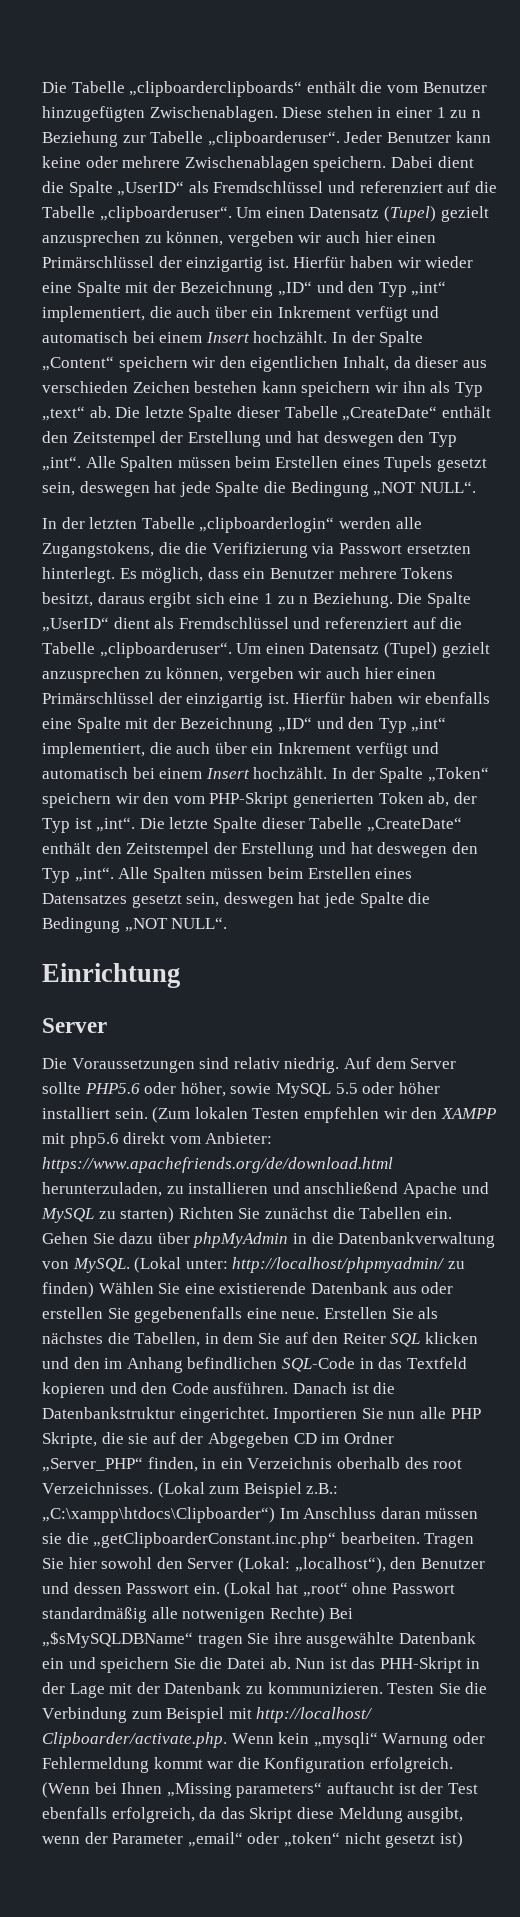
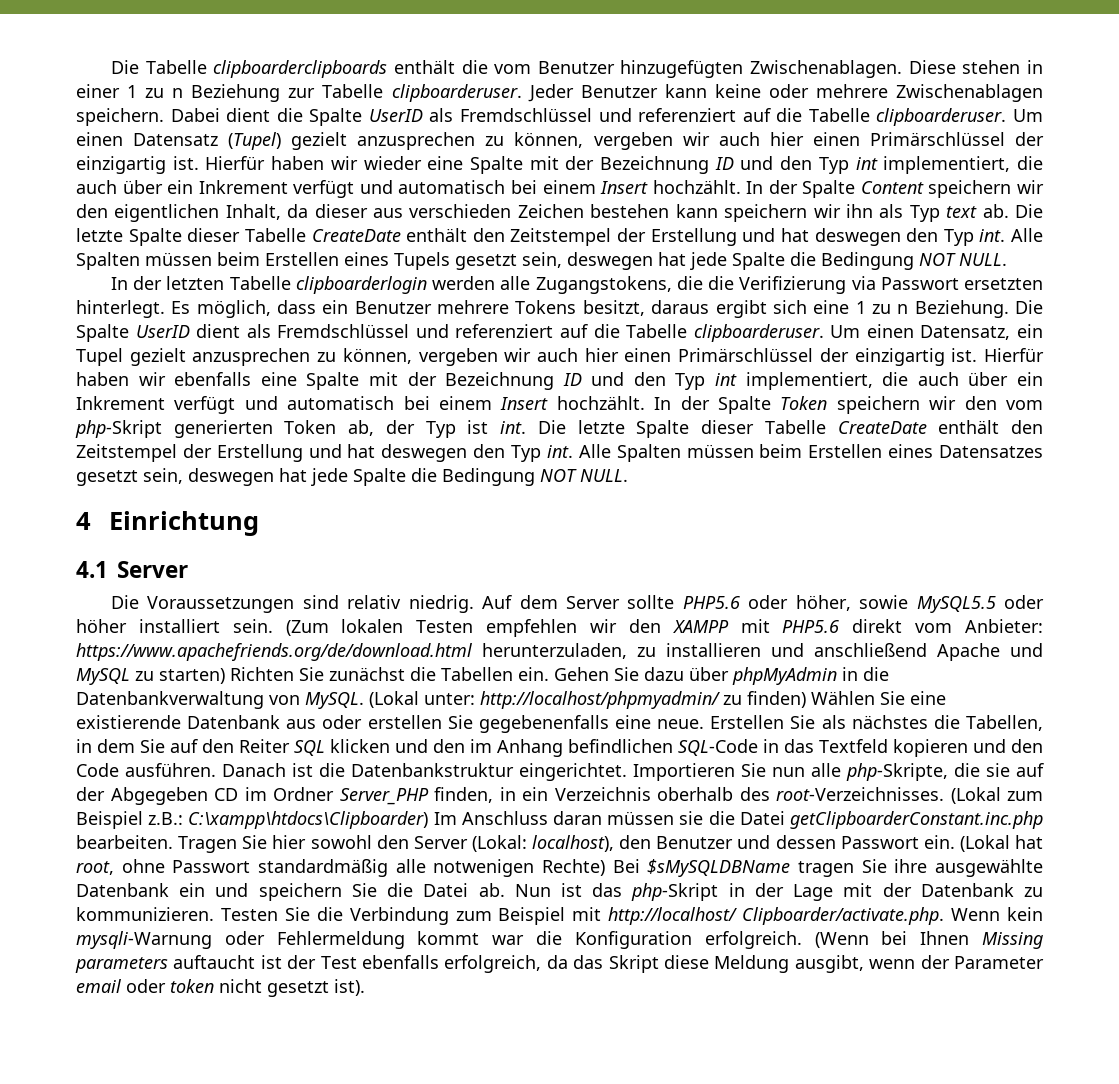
- Die Tabelle „clipboarderclipboards“ enthält die vom Benutzer hinzugefügten Zwischenablagen.
+ Die Tabelle clipboarderclipboards enthält die vom Benutzer hinzugefügten Zwischenablagen.
- Diese stehen in einer 1 zu n Beziehung zur Tabelle „clipboarderuser“.
+ Diese stehen in einer 1 zu n Beziehung zur Tabelle clipboarderuser.
- Dabei dient die Spalte „UserID“ als Fremdschlüssel und referenziert auf die Tabelle „clipboarderuser“.
+ Dabei dient die Spalte UserID als Fremdschlüssel und referenziert auf die Tabelle clipboarderuser.
- Hierfür haben wir wieder eine Spalte mit der Bezeichnung „ID“ und den Typ „int“ implementiert, die auch über ein Inkrement verfügt und automatisch bei einem Insert hochzählt.
+ Hierfür haben wir wieder eine Spalte mit der Bezeichnung ID und den Typ int implementiert, die auch über ein Inkrement verfügt und automatisch bei einem Insert hochzählt.
- In der Spalte „Content“ speichern wir den eigentlichen Inhalt, da dieser aus verschieden Zeichen bestehen kann speichern wir ihn als Typ „text“ ab. Die letzte Spalte dieser Tabelle „CreateDate“ enthält den Zeitstempel der Erstellung und hat deswegen den Typ „int“.
+ In der Spalte Content speichern wir den eigentlichen Inhalt, da dieser aus verschieden Zeichen bestehen kann speichern wir ihn als Typ text ab. Die letzte Spalte dieser Tabelle CreateDate enthält den Zeitstempel der Erstellung und hat deswegen den Typ int.
- Alle Spalten müssen beim Erstellen eines Tupels gesetzt sein, deswegen hat jede Spalte die Bedingung „NOT NULL“.
+ Alle Spalten müssen beim Erstellen eines Tupels gesetzt sein, deswegen hat jede Spalte die Bedingung NOT NULL.
- In der letzten Tabelle „clipboarderlogin“ werden alle Zugangstokens, die die Verifizierung via Passwort ersetzten hinterlegt.
+ In der letzten Tabelle clipboarderlogin werden alle Zugangstokens, die die Verifizierung via Passwort ersetzten hinterlegt.
- Die Spalte „UserID“ dient als Fremdschlüssel und referenziert auf die Tabelle „clipboarderuser“. Um einen Datensatz (Tupel) gezielt anzusprechen zu können, vergeben wir auch hier einen Primärschlüssel der einzigartig ist.
+ Die Spalte UserID dient als Fremdschlüssel und referenziert auf die Tabelle clipboarderuser. Um einen Datensatz, ein Tupel gezielt anzusprechen zu können, vergeben wir auch hier einen Primärschlüssel der einzigartig ist.
- Hierfür haben wir ebenfalls eine Spalte mit der Bezeichnung „ID“ und den Typ „int“ implementiert, die auch über ein Inkrement verfügt und automatisch bei einem Insert hochzählt.
+ Hierfür haben wir ebenfalls eine Spalte mit der Bezeichnung ID und den Typ int implementiert, die auch über ein Inkrement verfügt und automatisch bei einem Insert hochzählt.
- In der Spalte „Token“ speichern wir den vom PHP-Skript generierten Token ab, der Typ ist „int“. Die letzte Spalte dieser Tabelle „CreateDate“ enthält den Zeitstempel der Erstellung und hat deswegen den Typ „int“.
+ In der Spalte Token speichern wir den vom php-Skript generierten Token ab, der Typ ist int. Die letzte Spalte dieser Tabelle CreateDate enthält den Zeitstempel der Erstellung und hat deswegen den Typ int.
- Alle Spalten müssen beim Erstellen eines Datensatzes gesetzt sein, deswegen hat jede Spalte die Bedingung „NOT NULL“.
- Einrichtung
- Server
+ Alle Spalten müssen beim Erstellen eines Datensatzes gesetzt sein, deswegen hat jede Spalte die Bedingung NOT NULL.
+ 4 Einrichtung
+ 4.1 Server
- Auf dem Server sollte PHP5.6 oder höher, sowie MySQL 5.5 oder höher installiert sein.
+ Auf dem Server sollte PHP5.6 oder höher, sowie MySQL5.5 oder höher installiert sein.
- (Zum lokalen Testen empfehlen wir den XAMPP mit php5.6 direkt vom Anbieter: https://www.apachefriends.org/de/download.html herunterzuladen, zu installieren und anschließend Apache und MySQL zu starten) Richten Sie zunächst die Tabellen ein.
+ (Zum lokalen Testen empfehlen wir den XAMPP mit PHP5.6 direkt vom Anbieter: https://www.apachefriends.org/de/download.html herunterzuladen, zu installieren und anschließend Apache und MySQL zu starten) Richten Sie zunächst die Tabellen ein.
- Importieren Sie nun alle PHP Skripte, die sie auf der Abgegeben CD im Ordner „Server_PHP“ finden, in ein Verzeichnis oberhalb des root Verzeichnisses.
+ Importieren Sie nun alle php-Skripte, die sie auf der Abgegeben CD im Ordner Server_PHP finden, in ein Verzeichnis oberhalb des root-Verzeichnisses.
- (Lokal zum Beispiel z.B.: „C:\xampp\htdocs\Clipboarder“) Im Anschluss daran müssen sie die „getClipboarderConstant.inc.php“ bearbeiten.
+ (Lokal zum Beispiel z.B.: C:\xampp\htdocs\Clipboarder) Im Anschluss daran müssen sie die Datei getClipboarderConstant.inc.php bearbeiten.
- Tragen Sie hier sowohl den Server (Lokal: „localhost“), den Benutzer und dessen Passwort ein.
+ Tragen Sie hier sowohl den Server (Lokal: localhost), den Benutzer und dessen Passwort ein.
- (Lokal hat „root“ ohne Passwort standardmäßig alle notwenigen Rechte) Bei „$sMySQLDBName“ tragen Sie ihre ausgewählte Datenbank ein und speichern Sie die Datei ab.
+ (Lokal hat root, ohne Passwort standardmäßig alle notwenigen Rechte) Bei $sMySQLDBName tragen Sie ihre ausgewählte Datenbank ein und speichern Sie die Datei ab.
- Nun ist das PHH-Skript in der Lage mit der Datenbank zu kommunizieren.
+ Nun ist das php-Skript in der Lage mit der Datenbank zu kommunizieren.
- Testen Sie die Verbindung zum Beispiel mit http://localhost/ Clipboarder/activate.php. Wenn kein „mysqli“ Warnung oder Fehlermeldung kommt war die Konfiguration erfolgreich.
+ Testen Sie die Verbindung zum Beispiel mit http://localhost/ Clipboarder/activate.php. Wenn kein mysqli-Warnung oder Fehlermeldung kommt war die Konfiguration erfolgreich.
- (Wenn bei Ihnen „Missing parameters“ auftaucht ist der Test ebenfalls erfolgreich, da das Skript diese Meldung ausgibt, wenn der Parameter „email“ oder „token“ nicht gesetzt ist)
+ (Wenn bei Ihnen Missing parameters auftaucht ist der Test ebenfalls erfolgreich, da das Skript diese Meldung ausgibt, wenn der Parameter email oder token nicht gesetzt ist).

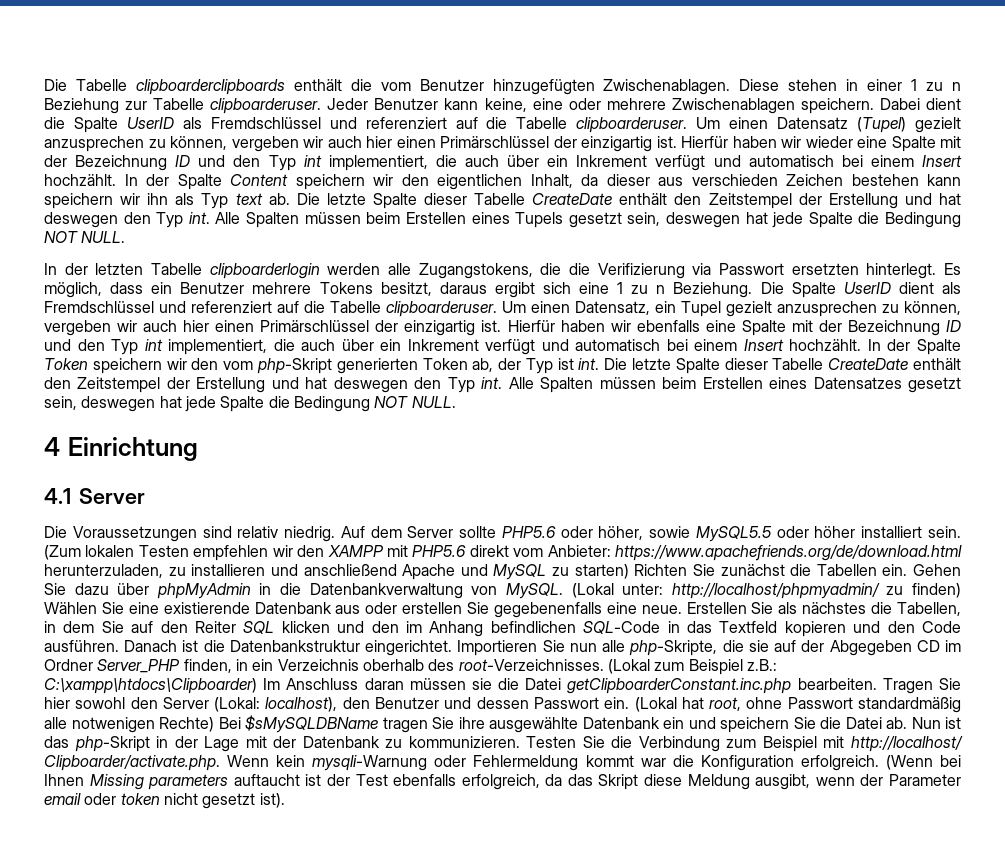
- Jeder Benutzer kann keine oder mehrere Zwischenablagen speichern.
+ Jeder Benutzer kann keine, eine oder mehrere Zwischenablagen speichern.

